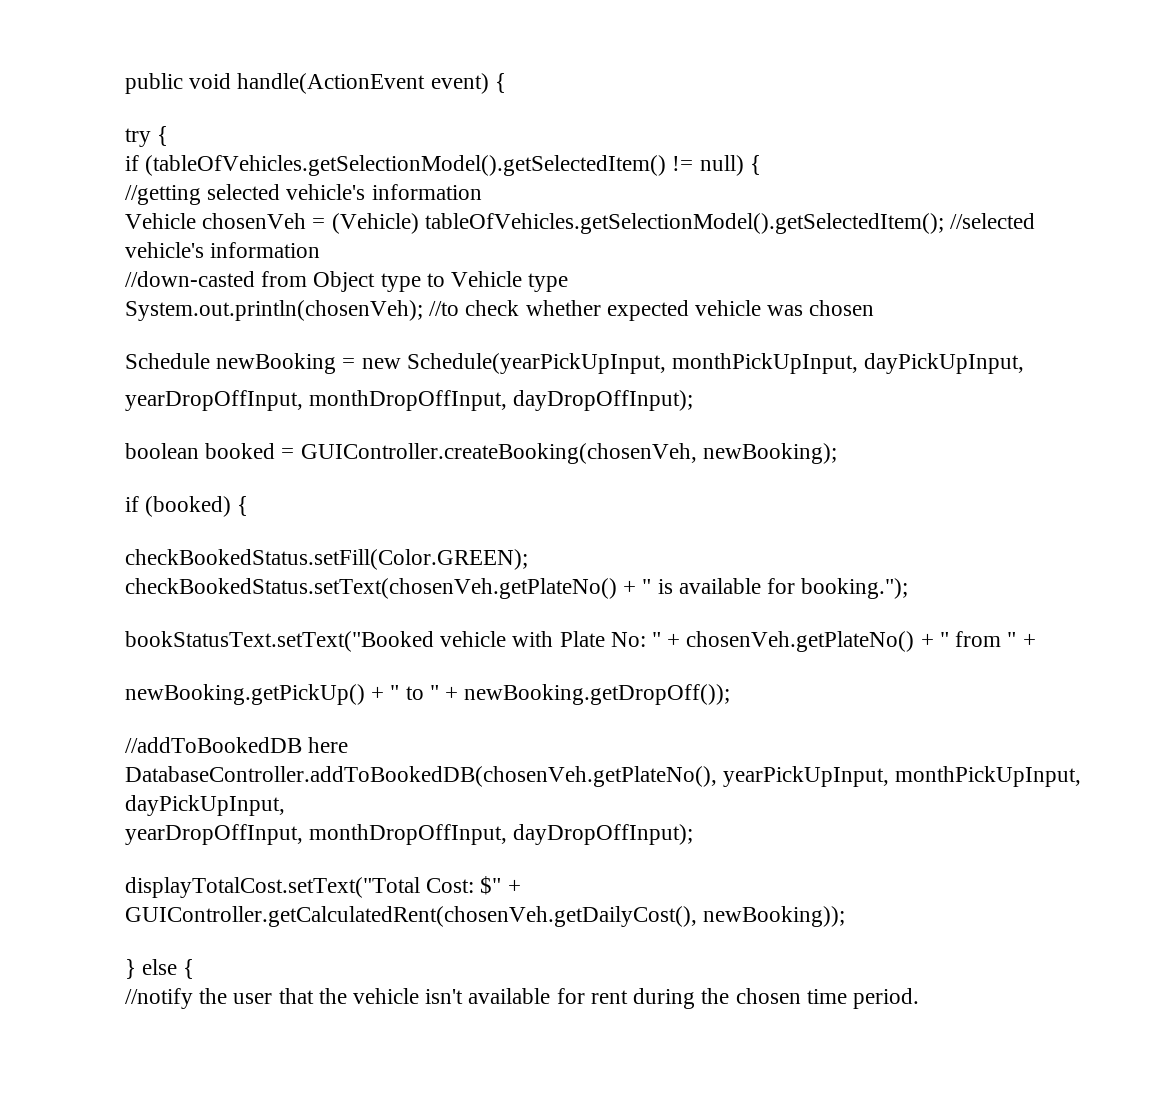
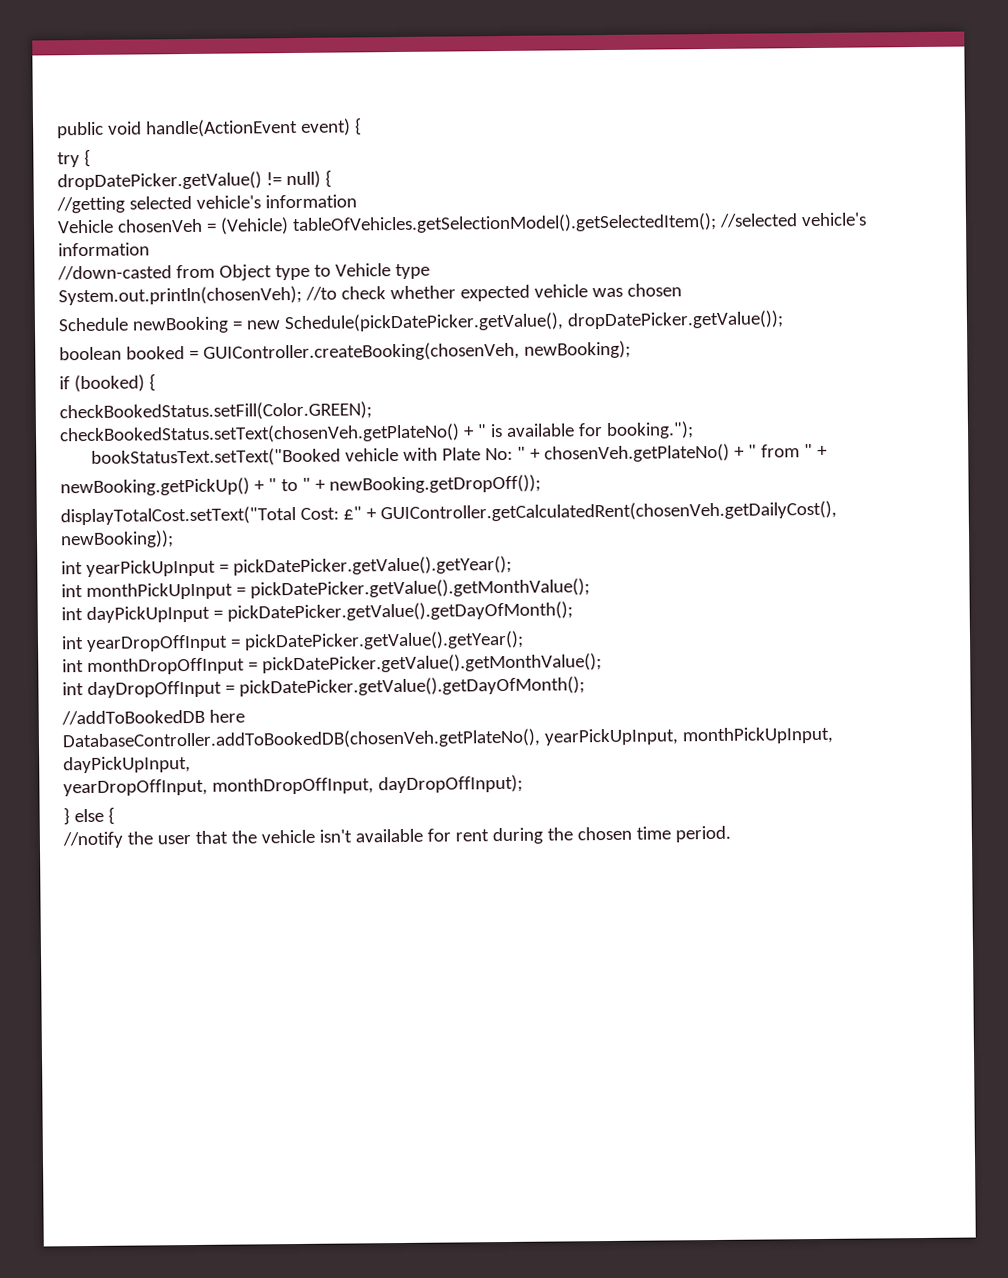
- if (tableOfVehicles.getSelectionModel().getSelectedItem() != null) {
+ dropDatePicker.getValue() != null) {
- Schedule newBooking = new Schedule(yearPickUpInput, monthPickUpInput, dayPickUpInput,
- yearDropOffInput, monthDropOffInput, dayDropOffInput);
+ Schedule newBooking = new Schedule(pickDatePicker.getValue(), dropDatePicker.getValue());
+ displayTotalCost.setText("Total Cost: £" + GUIController.getCalculatedRent(chosenVeh.getDailyCost(), newBooking));
+ int yearPickUpInput = pickDatePicker.getValue().getYear();
+ int monthPickUpInput = pickDatePicker.getValue().getMonthValue();
+ int dayPickUpInput = pickDatePicker.getValue().getDayOfMonth();
+ int yearDropOffInput = pickDatePicker.getValue().getYear();
+ int monthDropOffInput = pickDatePicker.getValue().getMonthValue();
+ int dayDropOffInput = pickDatePicker.getValue().getDayOfMonth();
- displayTotalCost.setText("Total Cost: $" + GUIController.getCalculatedRent(chosenVeh.getDailyCost(), newBooking));

